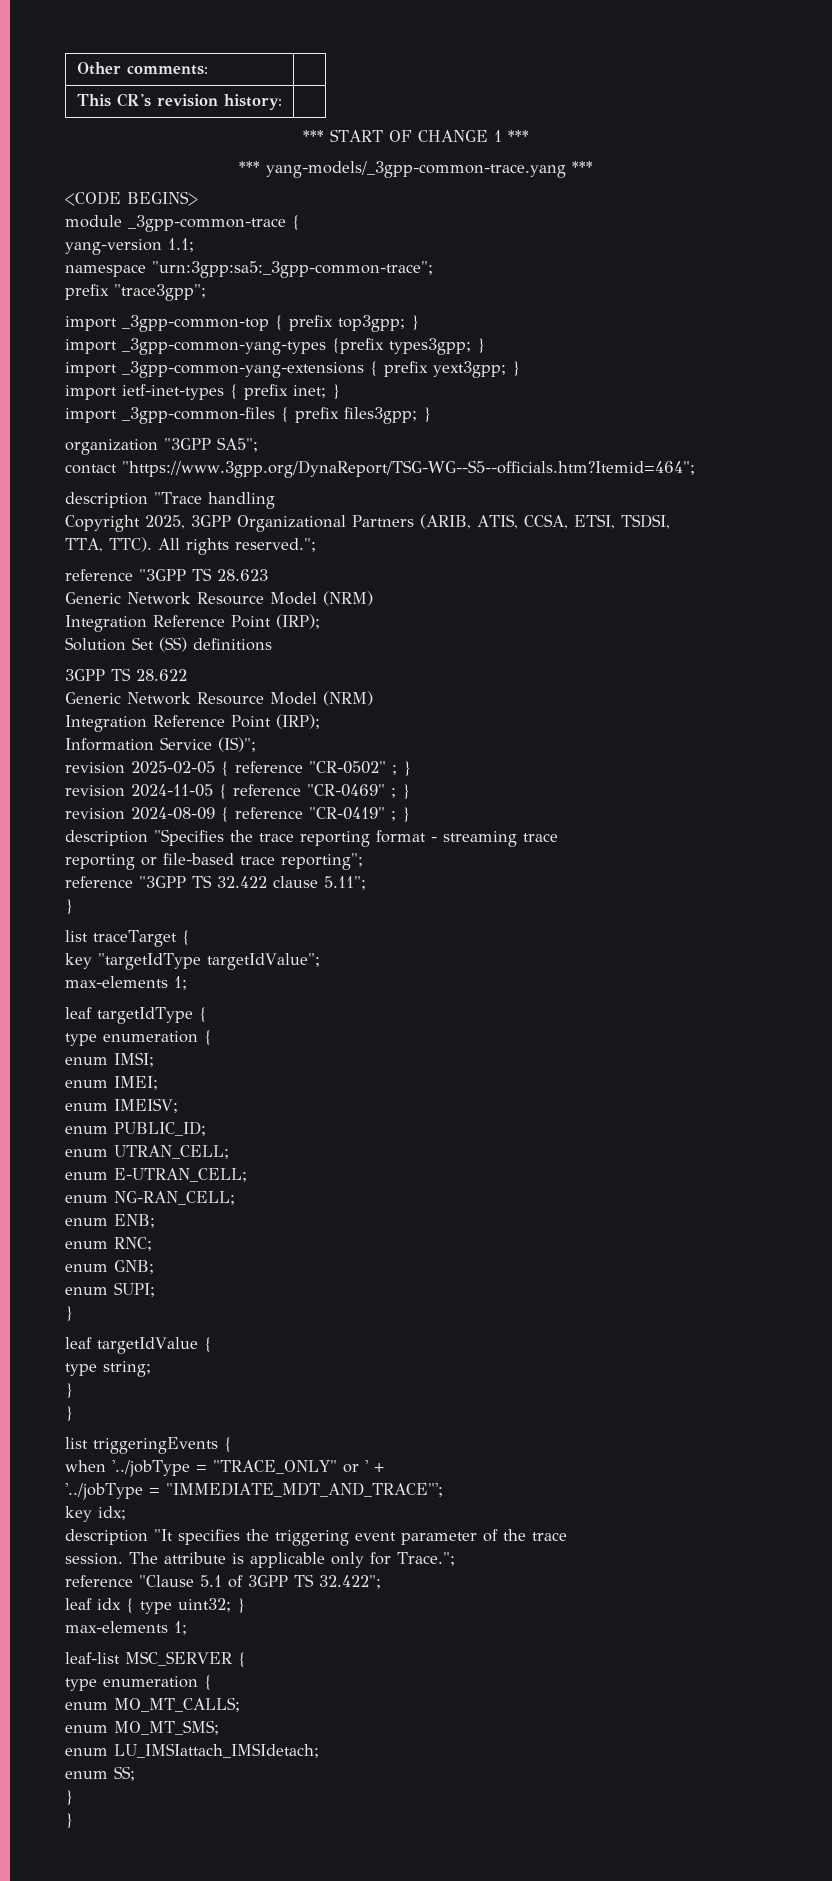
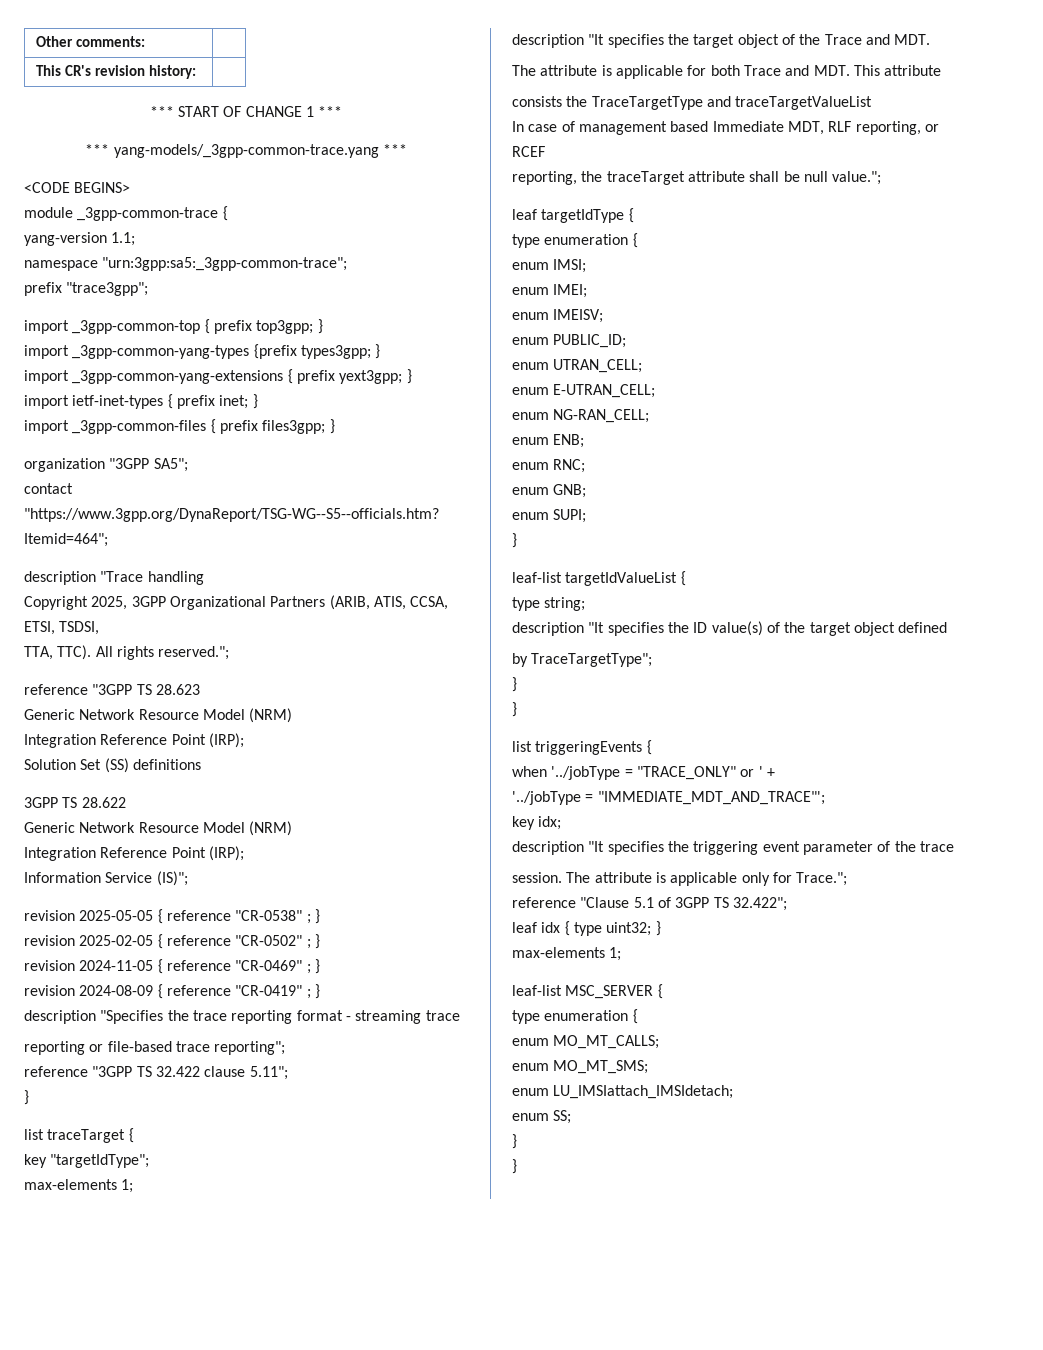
+ revision 2025-05-05 { reference "CR-0538" ; }
- key "targetIdType targetIdValue";
+ key "targetIdType";
  max-elements 1;
+ description "It specifies the target object of the Trace and MDT.
+ The attribute is applicable for both Trace and MDT. This attribute
+ consists the TraceTargetType and traceTargetValueList
+ In case of management based Immediate MDT, RLF reporting, or RCEF
+ reporting, the traceTarget attribute shall be null value.";
- leaf targetIdValue {
+ leaf-list targetIdValueList {
+ description "It specifies the ID value(s) of the target object defined
+ by TraceTargetType";

